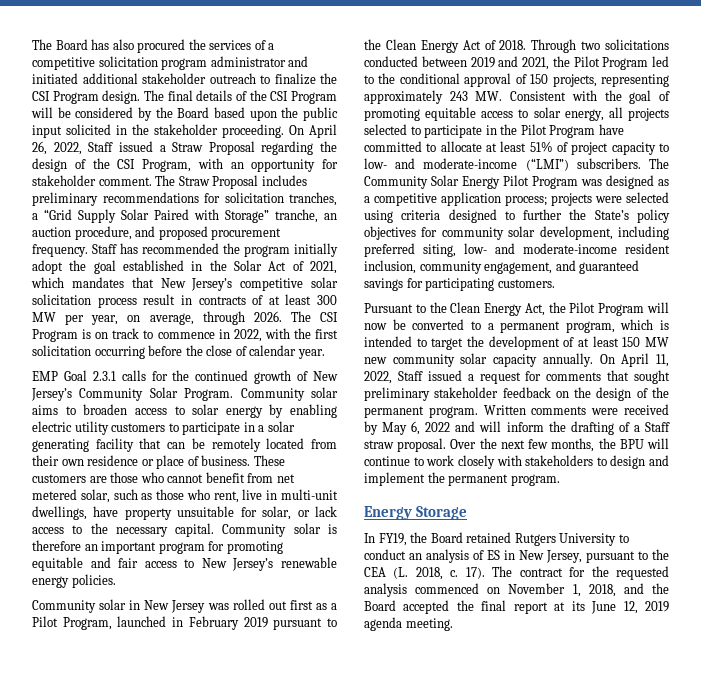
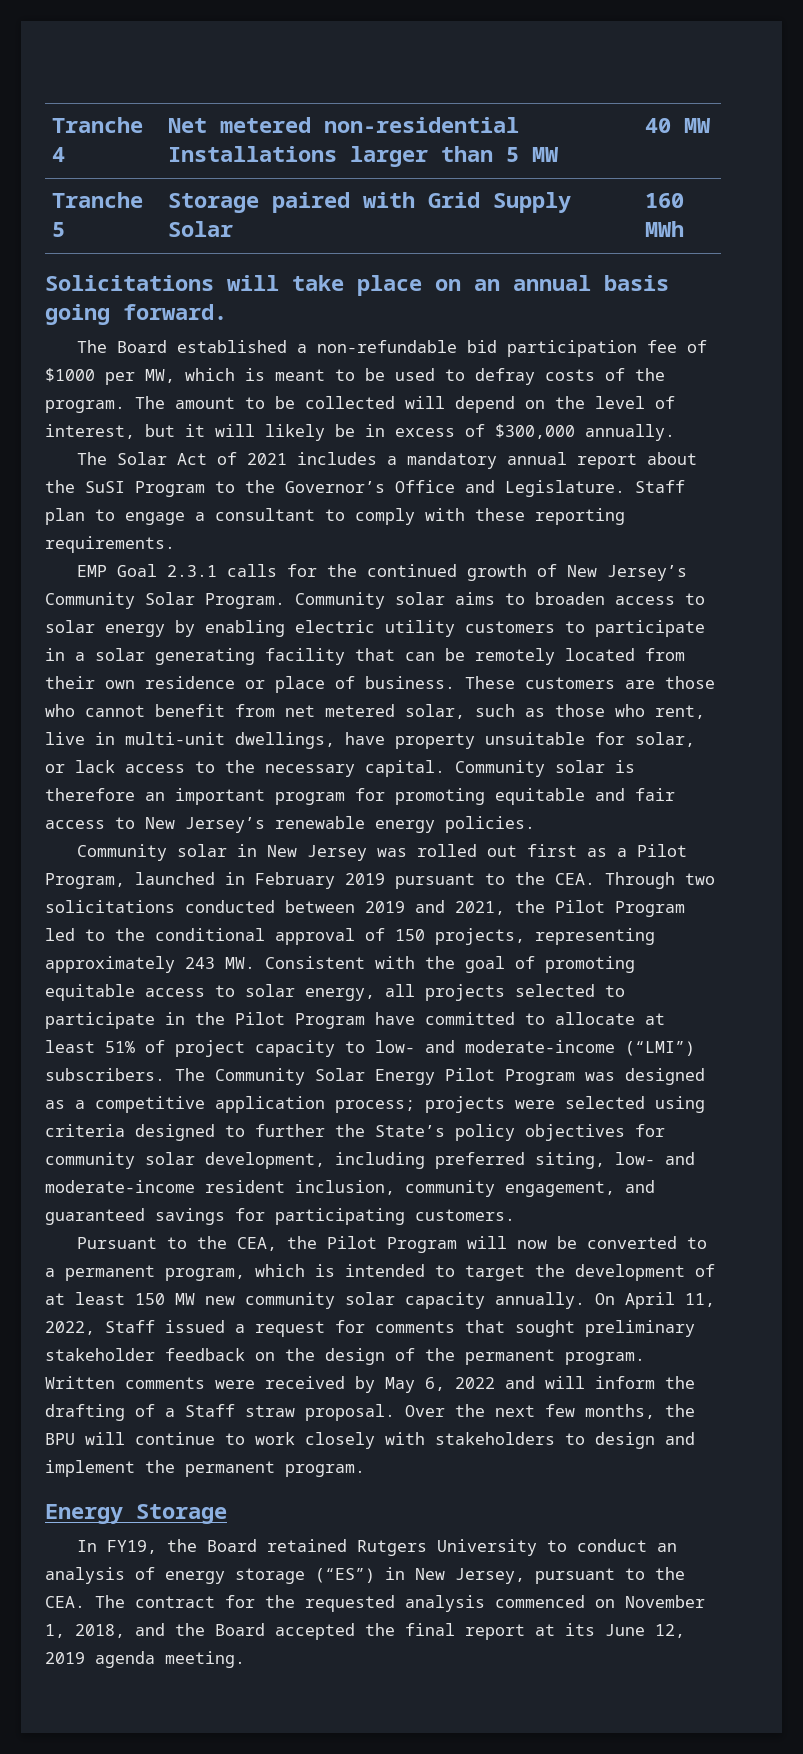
- The Board has also procured the services of a competitive solicitation program administrator and initiated additional stakeholder outreach to finalize the CSI Program design. The final details of the CSI Program will be considered by the Board based upon the public input solicited in the stakeholder proceeding. On April 26, 2022, Staff issued a Straw Proposal regarding the design of the CSI Program, with an opportunity for stakeholder comment. The Straw Proposal includes preliminary recommendations for solicitation tranches, a “Grid Supply Solar Paired with Storage” tranche, an auction procedure, and proposed procurement frequency. Staff has recommended the program initially adopt the goal established in the Solar Act of 2021, which mandates that New Jersey’s competitive solar solicitation process result in contracts of at least 300 MW per year, on average, through 2026. The CSI Program is on track to commence in 2022, with the first solicitation occurring before the close of calendar year.
+ Tranche 4 | Net metered non-residential Installations larger than 5 MW | 40 MW
+ Tranche 5 | Storage paired with Grid Supply Solar | 160 MWh
+ Solicitations will take place on an annual basis going forward.
+ The Board established a non-refundable bid participation fee of $1000 per MW, which is meant to be used to defray costs of the program. The amount to be collected will depend on the level of interest, but it will likely be in excess of $300,000 annually.
+ The Solar Act of 2021 includes a mandatory annual report about the SuSI Program to the Governor’s Office and Legislature. Staff plan to engage a consultant to comply with these reporting requirements.
- Community solar in New Jersey was rolled out first as a Pilot Program, launched in February 2019 pursuant to the Clean Energy Act of 2018. Through two solicitations conducted between 2019 and 2021, the Pilot Program led to the conditional approval of 150 projects, representing approximately 243 MW. Consistent with the goal of promoting equitable access to solar energy, all projects selected to participate in the Pilot Program have committed to allocate at least 51% of project capacity to low- and moderate-income (“LMI”) subscribers.
+ Community solar in New Jersey was rolled out first as a Pilot Program, launched in February 2019 pursuant to the CEA. Through two solicitations conducted between 2019 and 2021, the Pilot Program led to the conditional approval of 150 projects, representing approximately 243 MW. Consistent with the goal of promoting equitable access to solar energy, all projects selected to participate in the Pilot Program have committed to allocate at least 51% of project capacity to low- and moderate-income (“LMI”) subscribers.
- Pursuant to the Clean Energy Act, the Pilot Program will now be converted to a permanent program, which is intended to target the development of at least 150 MW new community solar capacity annually.
+ Pursuant to the CEA, the Pilot Program will now be converted to a permanent program, which is intended to target the development of at least 150 MW new community solar capacity annually.
- In FY19, the Board retained Rutgers University to conduct an analysis of ES in New Jersey, pursuant to the CEA (L. 2018, c. 17). The contract for the requested analysis commenced on November 1, 2018, and the Board accepted the final report at its June 12, 2019 agenda meeting.
+ In FY19, the Board retained Rutgers University to conduct an analysis of energy storage (“ES”) in New Jersey, pursuant to the CEA. The contract for the requested analysis commenced on November 1, 2018, and the Board accepted the final report at its June 12, 2019 agenda meeting.

